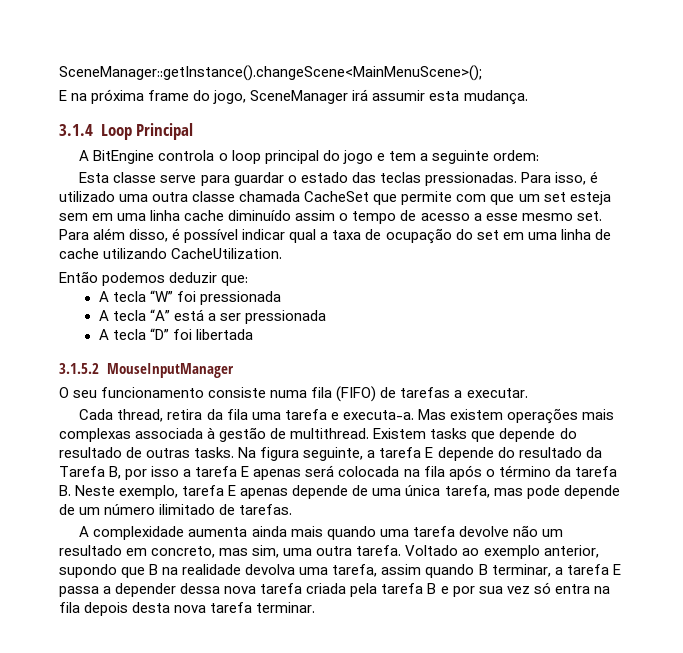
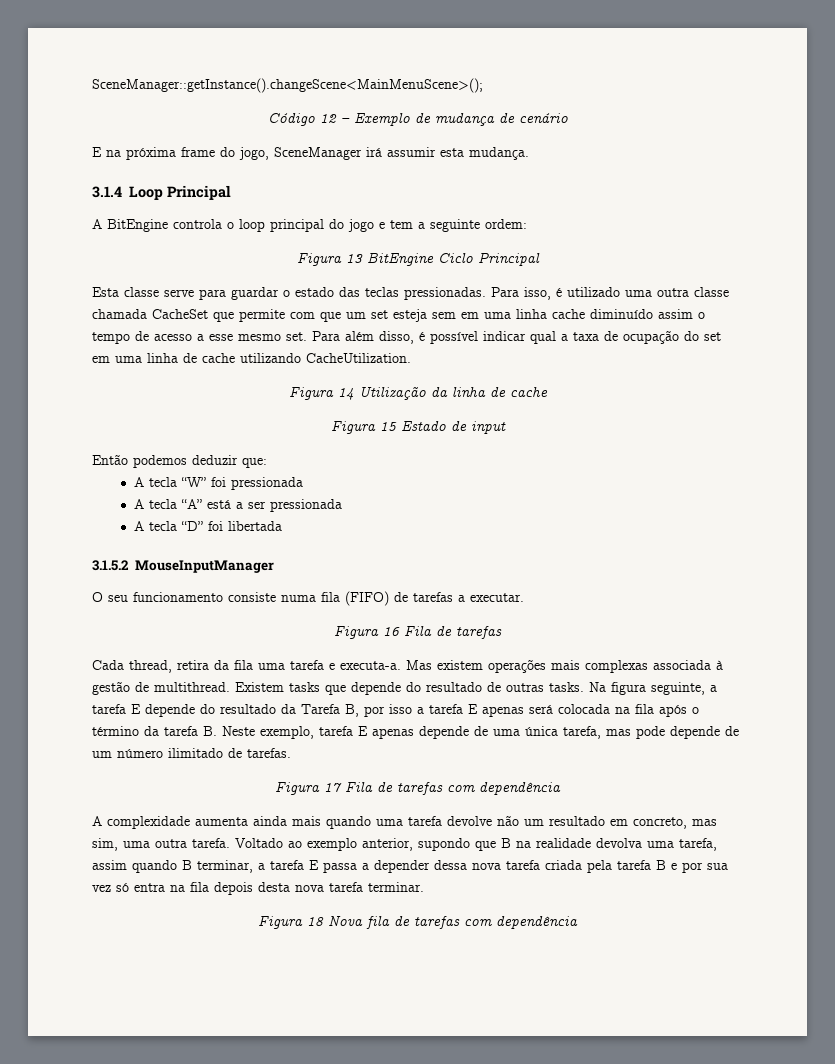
+ Código 12 – Exemplo de mudança de cenário
+ Figura 13 BitEngine Ciclo Principal
+ Figura 14 Utilização da linha de cache
+ Figura 15 Estado de input
+ Figura 16 Fila de tarefas
+ Figura 17 Fila de tarefas com dependência
+ Figura 18 Nova fila de tarefas com dependência

